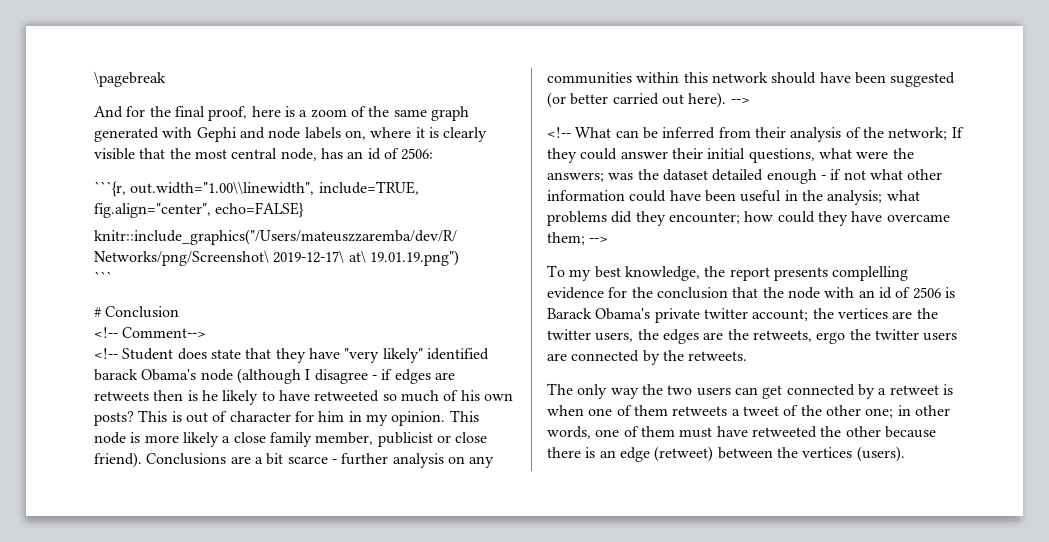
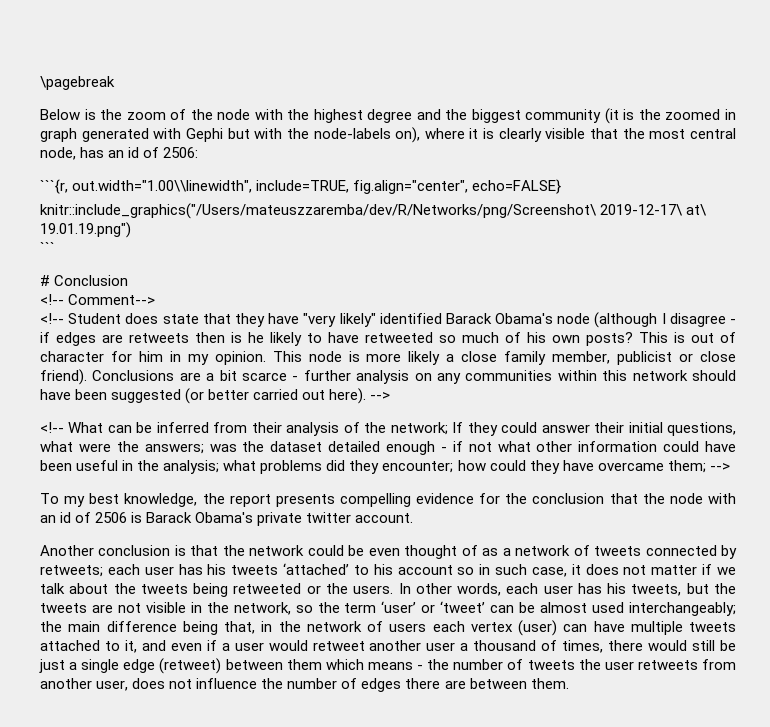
- And for the final proof, here is a zoom of the same graph generated with Gephi and node labels on, where it is clearly visible that the most central node, has an id of 2506:
+ Below is the zoom of the node with the highest degree and the biggest community (it is the zoomed in graph generated with Gephi but with the node-labels on), where it is clearly visible that the most central node, has an id of 2506:
- <!-- Student does state that they have "very likely" identified barack Obama's node (although I disagree - if edges are retweets then is he likely to have retweeted so much of his own posts?
+ <!-- Student does state that they have "very likely" identified Barack Obama's node (although I disagree - if edges are retweets then is he likely to have retweeted so much of his own posts?
- To my best knowledge, the report presents complelling evidence for the conclusion that the node with an id of 2506 is Barack Obama's private twitter account; the vertices are the twitter users, the edges are the retweets, ergo the twitter users are connected by the retweets.
- The only way the two users can get connected by a retweet is when one of them retweets a tweet of the other one; in other words, one of them must have retweeted the other because there is an edge (retweet) between the vertices (users).
+ To my best knowledge, the report presents compelling evidence for the conclusion that the node with an id of 2506 is Barack Obama's private twitter account.
+ Another conclusion is that the network could be even thought of as a network of tweets connected by retweets; each user has his tweets ‘attached’ to his account so in such case, it does not matter if we talk about the tweets being retweeted or the users. In other words, each user has his tweets, but the tweets are not visible in the network, so the term ‘user’ or ‘tweet’ can be almost used interchangeably; the main difference being that, in the network of users each vertex (user) can have multiple tweets attached to it, and even if a user would retweet another user a thousand of times, there would still be just a single edge (retweet) between them which means - the number of tweets the user retweets from another user, does not influence the number of edges there are between them.

